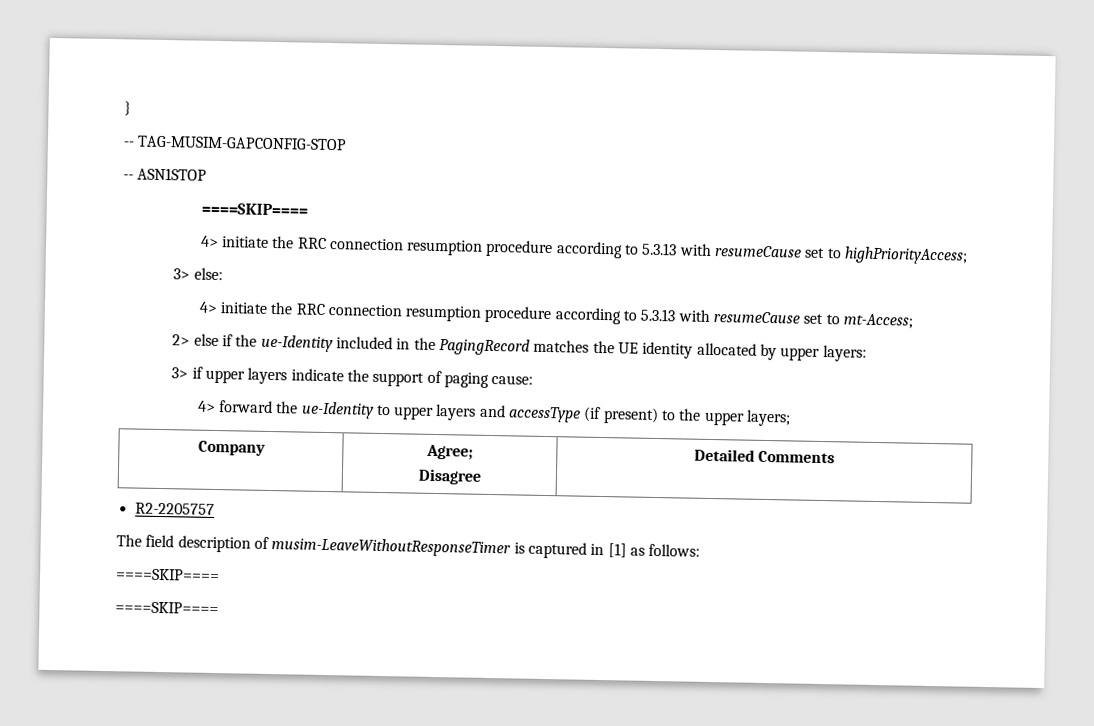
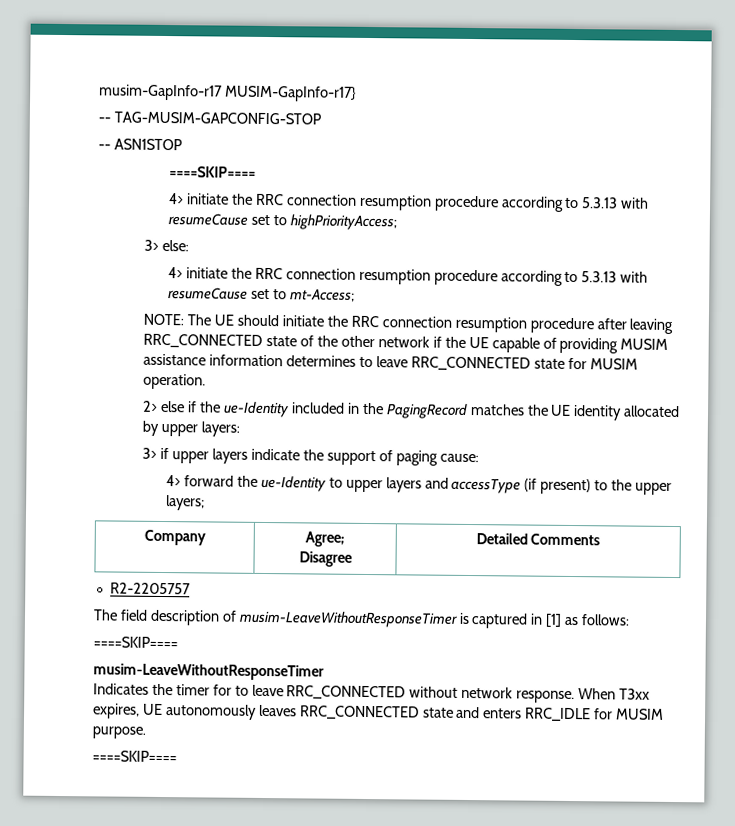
- }
+ musim-GapInfo-r17 MUSIM-GapInfo-r17}
+ NOTE: The UE should initiate the RRC connection resumption procedure after leaving RRC_CONNECTED state of the other network if the UE capable of providing MUSIM assistance information determines to leave RRC_CONNECTED state for MUSIM operation.
  The field description of musim-LeaveWithoutResponseTimer is captured in [1] as follows:
  ====SKIP====
+ musim-LeaveWithoutResponseTimer
+ Indicates the timer for to leave RRC_CONNECTED without network response. When T3xx expires, UE autonomously leaves RRC_CONNECTED state and enters RRC_IDLE for MUSIM purpose.

